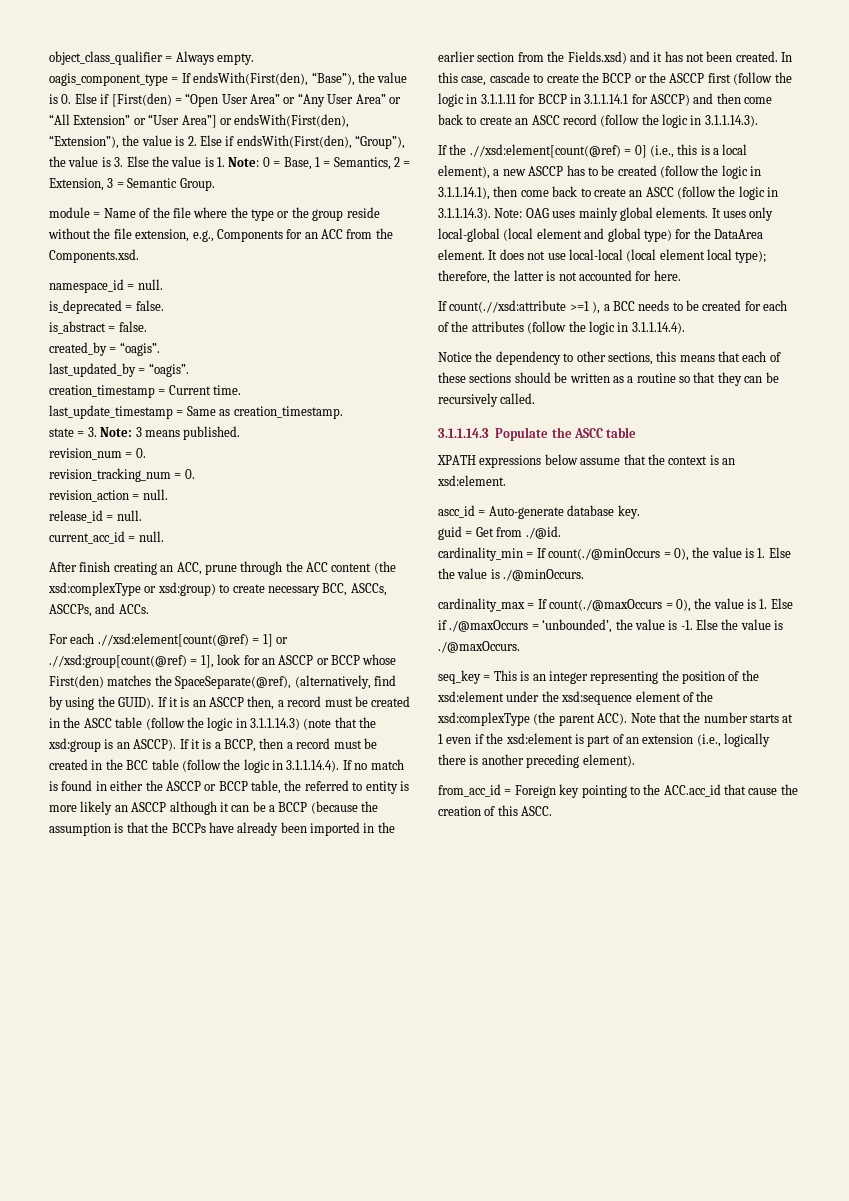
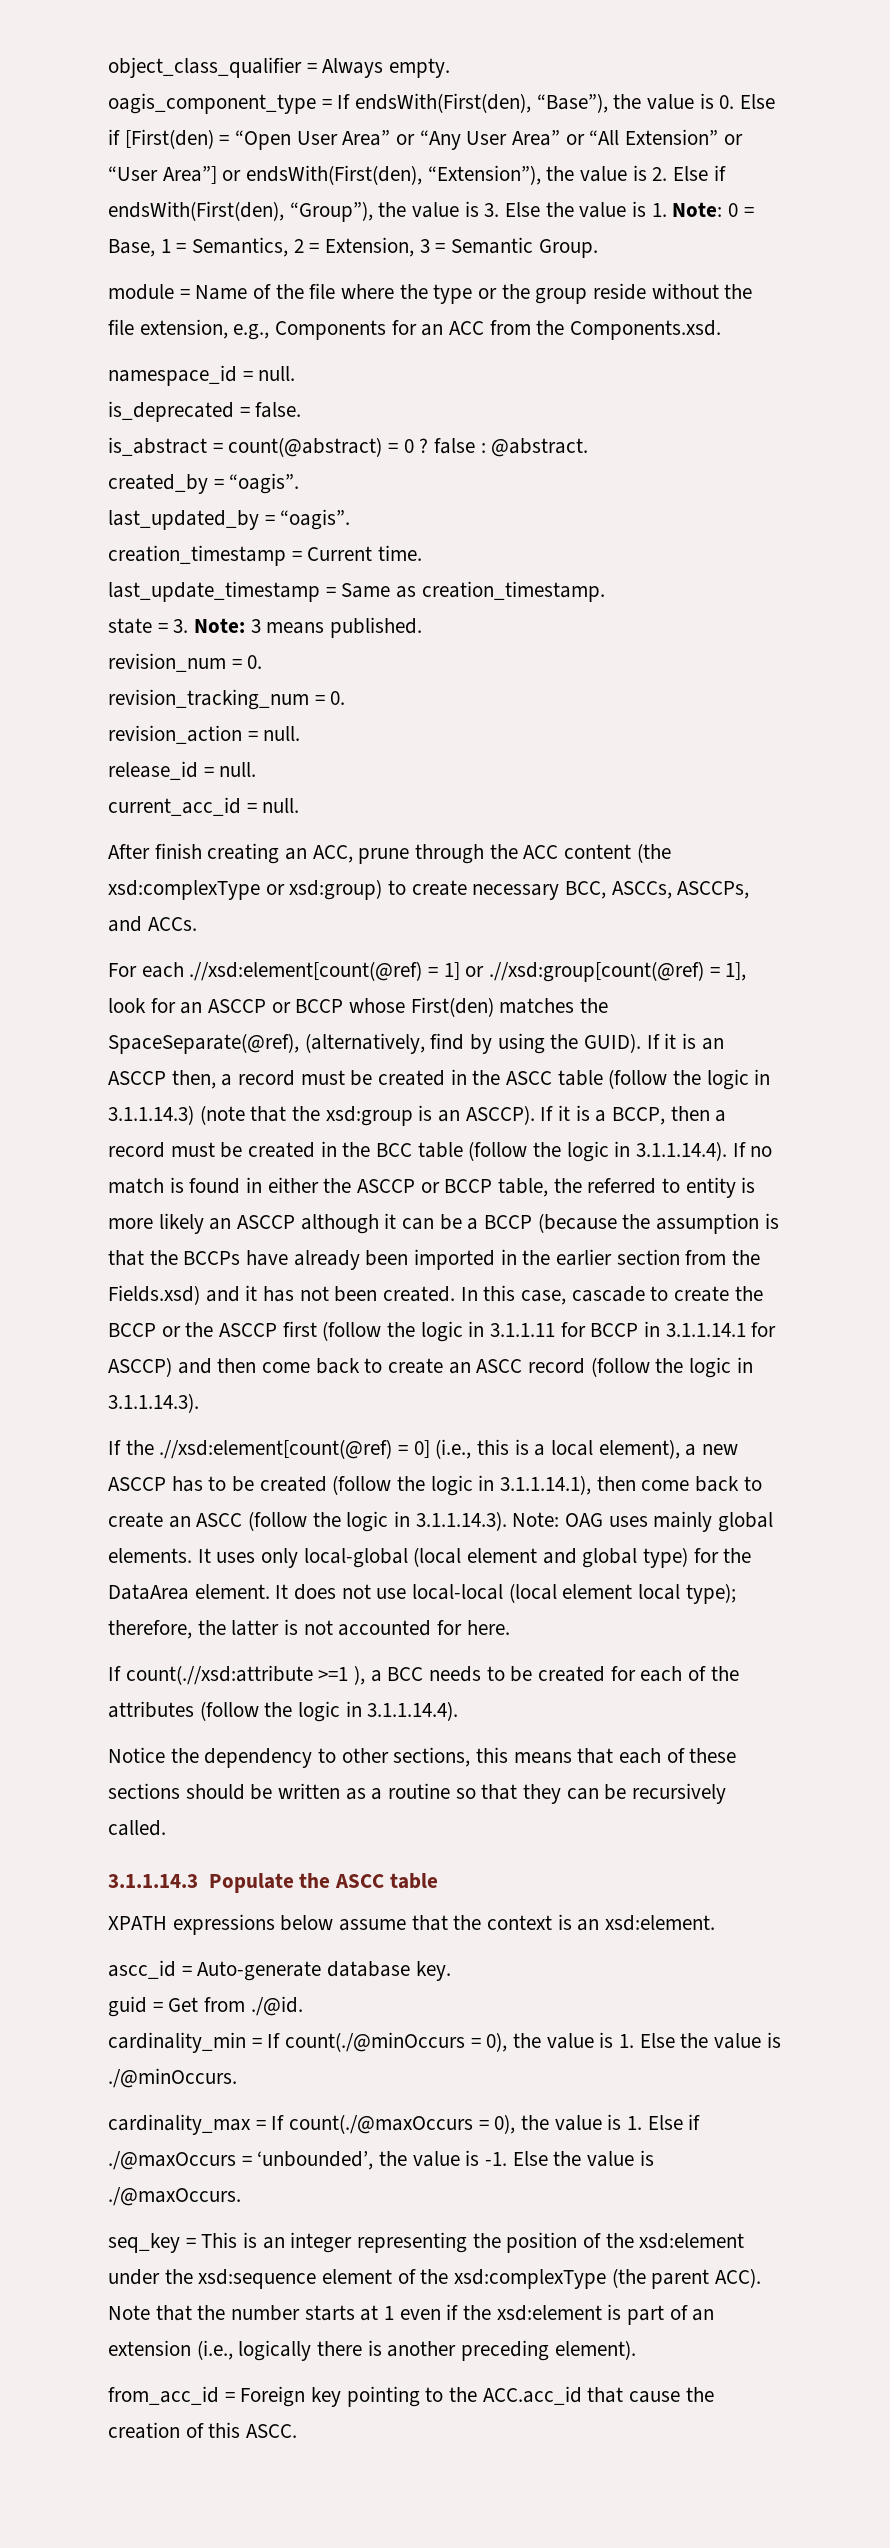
- is_abstract = false.
+ is_abstract = count(@abstract) = 0 ? false : @abstract.

